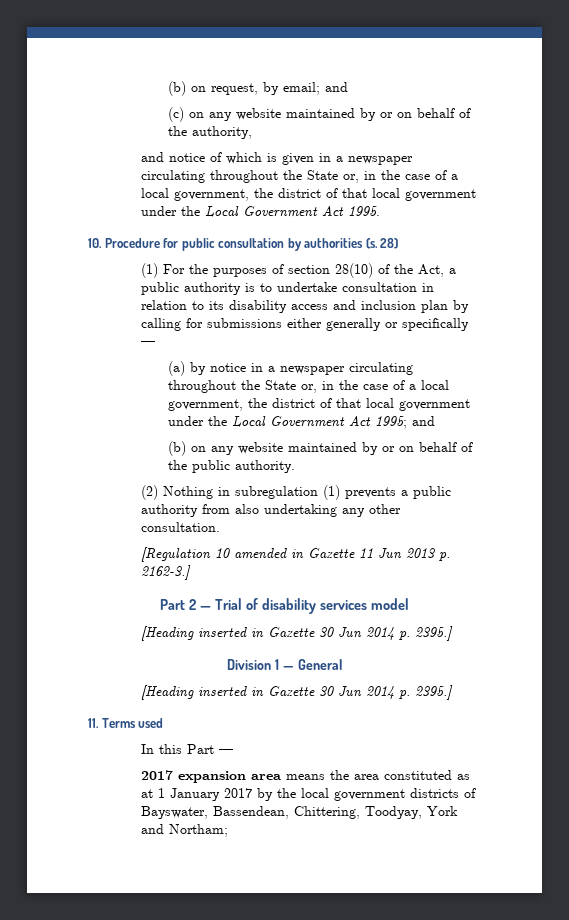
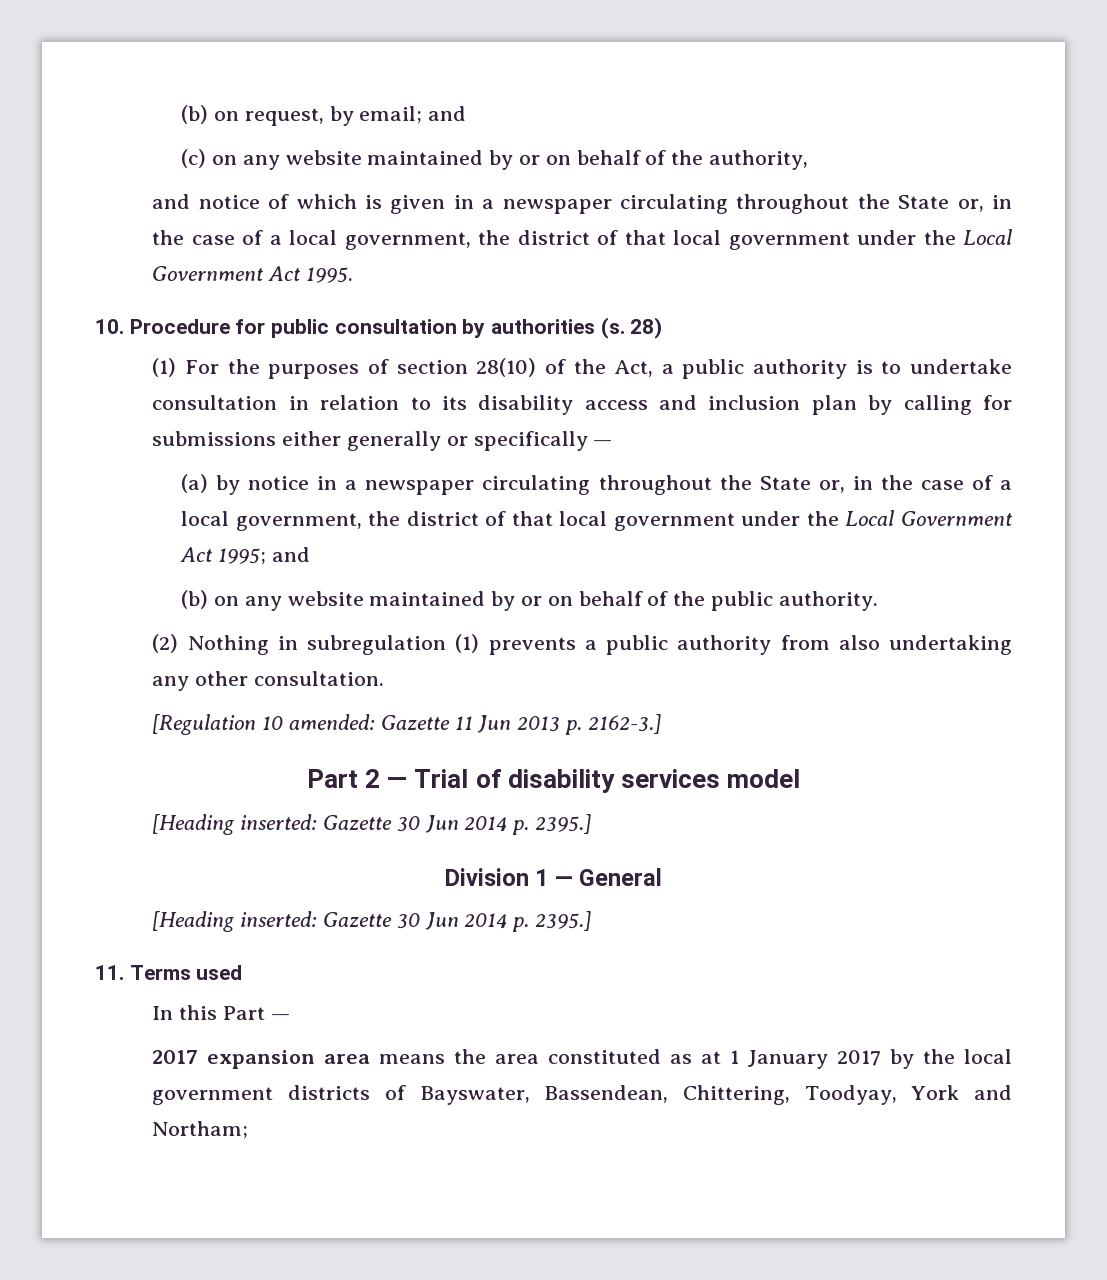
- [Regulation 10 amended in Gazette 11 Jun 2013 p. 2162-3.]
+ [Regulation 10 amended: Gazette 11 Jun 2013 p. 2162-3.]
  Part 2 — Trial of disability services model
- [Heading inserted in Gazette 30 Jun 2014 p. 2395.]
+ [Heading inserted: Gazette 30 Jun 2014 p. 2395.]
  Division 1 — General
- [Heading inserted in Gazette 30 Jun 2014 p. 2395.]
+ [Heading inserted: Gazette 30 Jun 2014 p. 2395.]

